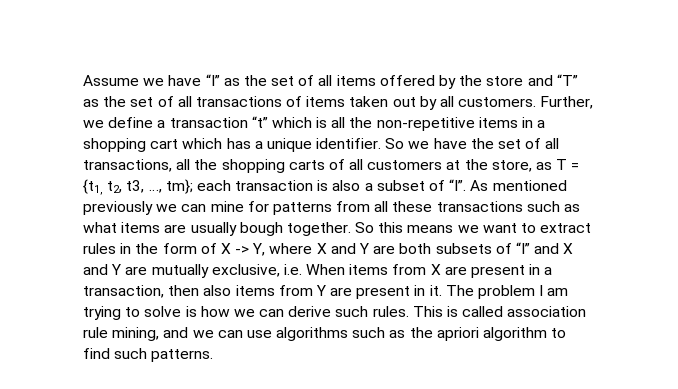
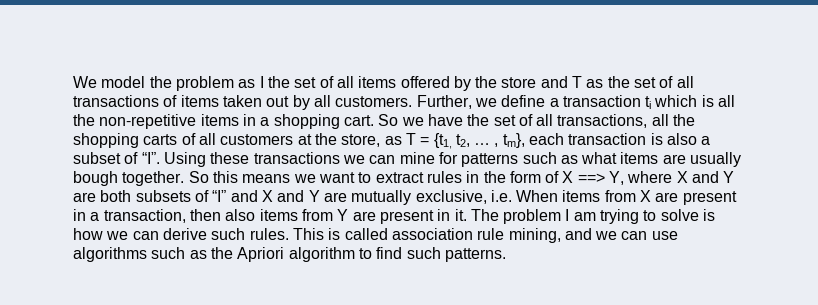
- Assume we have “I” as the set of all items offered by the store and “T” as the set of all transactions of items taken out by all customers.
+ We model the problem as I the set of all items offered by the store and T as the set of all transactions of items taken out by all customers.
- Further, we define a transaction “t” which is all the non-repetitive items in a shopping cart which has a unique identifier.
+ Further, we define a transaction ti which is all the non-repetitive items in a shopping cart.
- So we have the set of all transactions, all the shopping carts of all customers at the store, as T = {t1, t2, t3, …, tm}; each transaction is also a subset of “I”. As mentioned previously we can mine for patterns from all these transactions such as what items are usually bough together.
+ So we have the set of all transactions, all the shopping carts of all customers at the store, as T = {t1, t2, … , tm}, each transaction is also a subset of “I”. Using these transactions we can mine for patterns such as what items are usually bough together.
- So this means we want to extract rules in the form of X -> Y, where X and Y are both subsets of “I” and X and Y are mutually exclusive, i.e. When items from X are present in a transaction, then also items from Y are present in it.
+ So this means we want to extract rules in the form of X ==> Y, where X and Y are both subsets of “I” and X and Y are mutually exclusive, i.e. When items from X are present in a transaction, then also items from Y are present in it.
- This is called association rule mining, and we can use algorithms such as the apriori algorithm to find such patterns.
+ This is called association rule mining, and we can use algorithms such as the Apriori algorithm to find such patterns.

